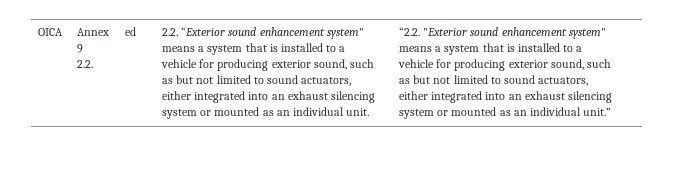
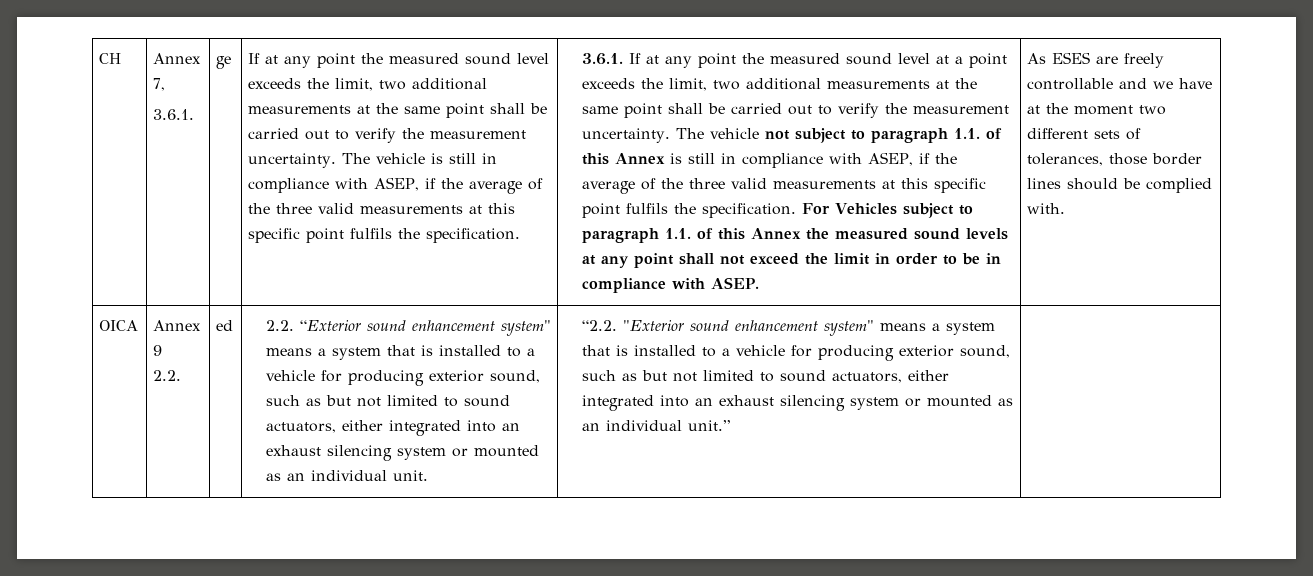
+ CH | Annex 7,
+ 3.6.1. | ge | If at any point the measured sound level exceeds the limit, two additional measurements at the same point shall be carried out to verify the measurement uncertainty. The vehicle is still in compliance with ASEP, if the average of the three valid measurements at this specific point fulfils the specification. | 3.6.1. If at any point the measured sound level at a point exceeds the limit, two additional measurements at the same point shall be carried out to verify the measurement uncertainty. The vehicle not subject to paragraph 1.1. of this Annex is still in compliance with ASEP, if the average of the three valid measurements at this specific point fulfils the specification. For Vehicles subject to paragraph 1.1. of this Annex the measured sound levels at any point shall not exceed the limit in order to be in compliance with ASEP. | As ESES are freely controllable and we have at the moment two different sets of tolerances, those border lines should be complied with.

